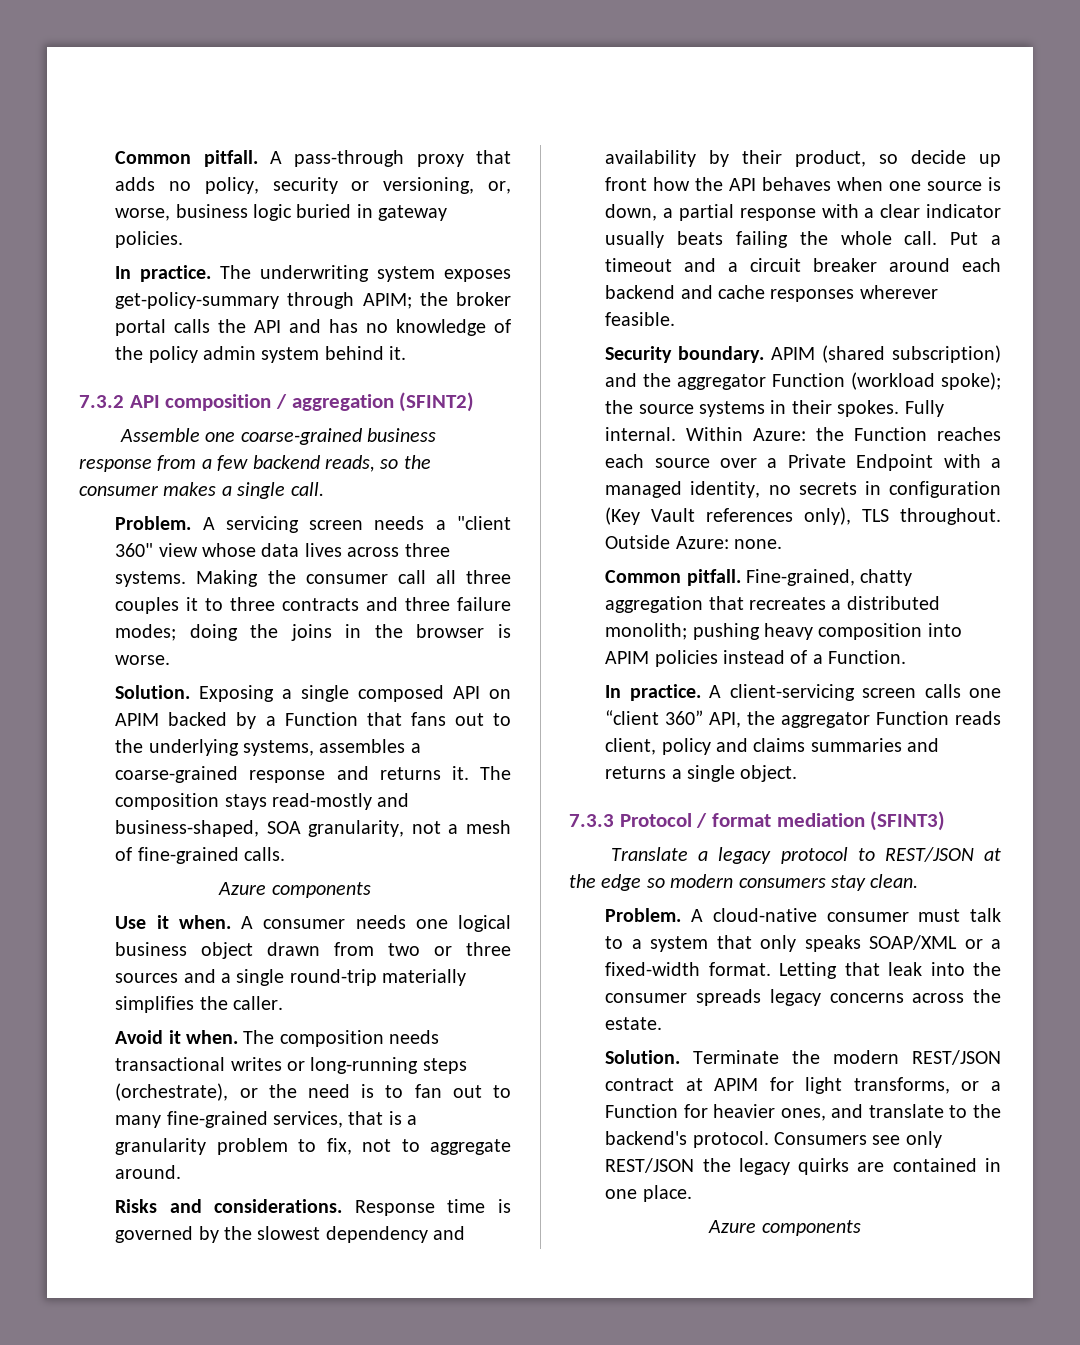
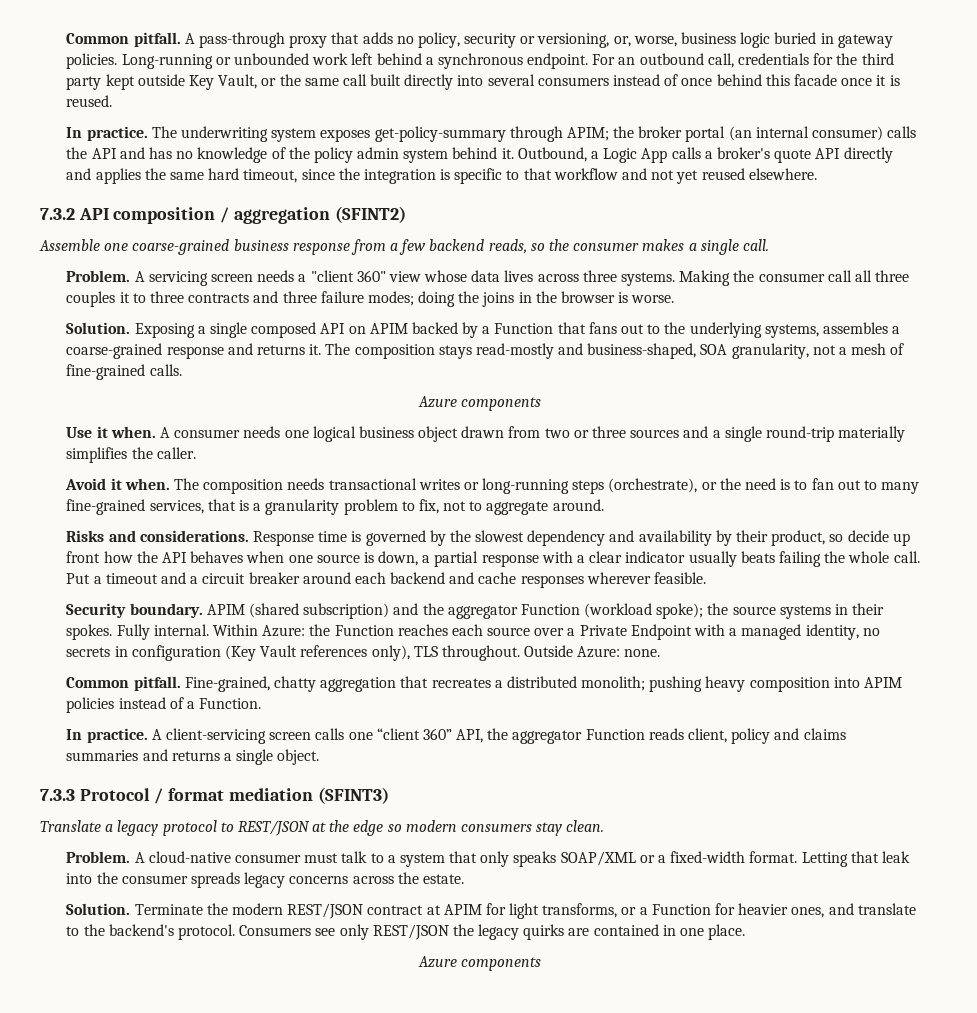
+ Long-running or unbounded work left behind a synchronous endpoint. For an outbound call, credentials for the third party kept outside Key Vault, or the same call built directly into several consumers instead of once behind this facade once it is reused.
- The underwriting system exposes get-policy-summary through APIM; the broker portal calls the API and has no knowledge of the policy admin system behind it.
+ The underwriting system exposes get-policy-summary through APIM; the broker portal (an internal consumer) calls the API and has no knowledge of the policy admin system behind it. Outbound, a Logic App calls a broker's quote API directly and applies the same hard timeout, since the integration is specific to that workflow and not yet reused elsewhere.

